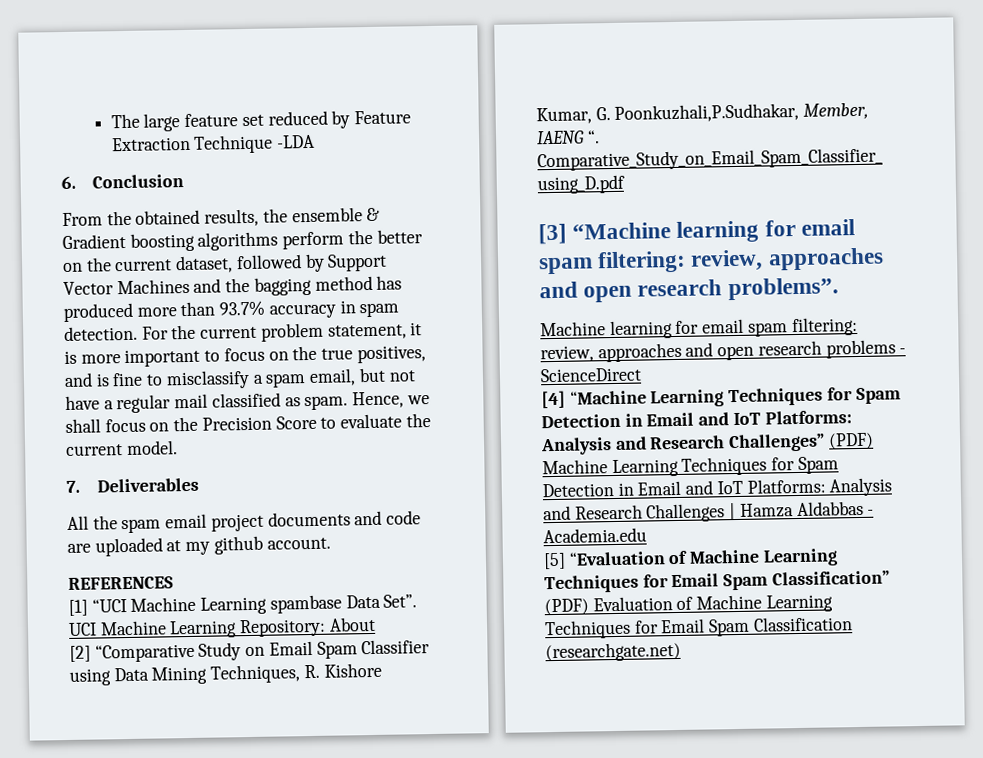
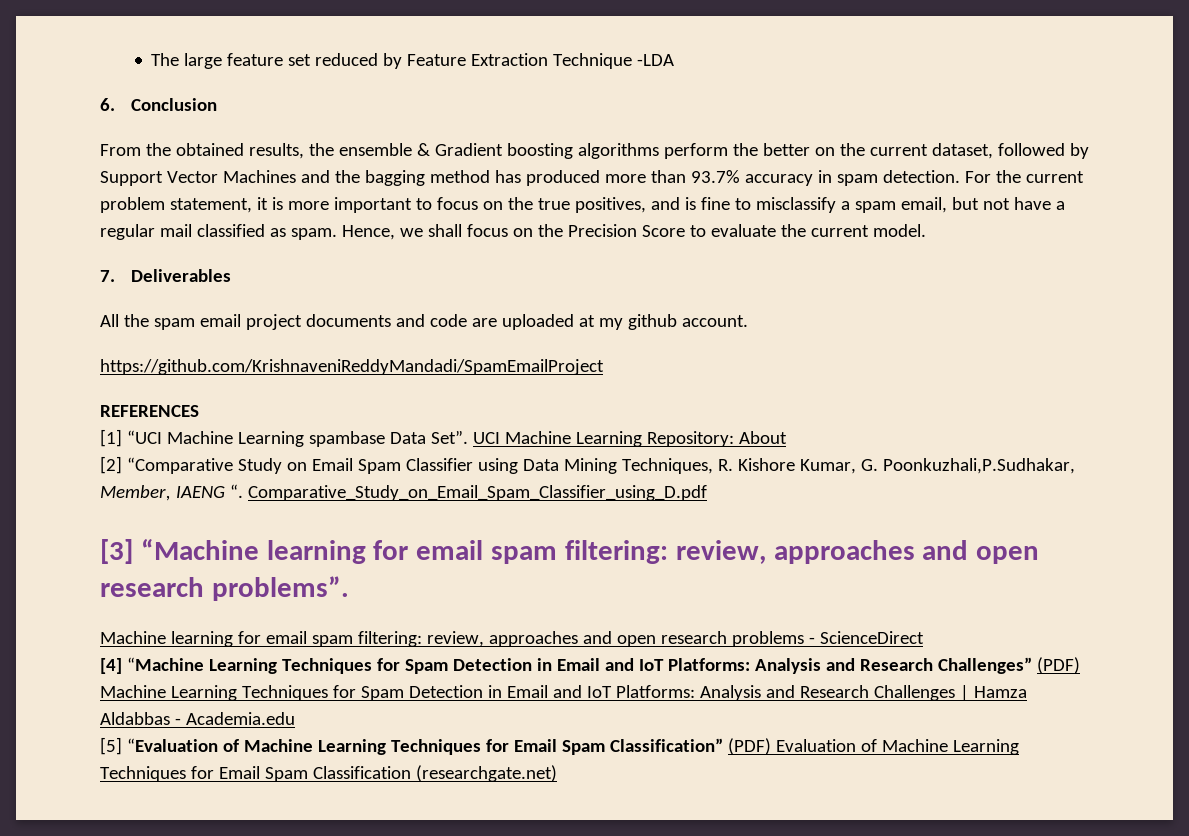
+ https://github.com/KrishnaveniReddyMandadi/SpamEmailProject

